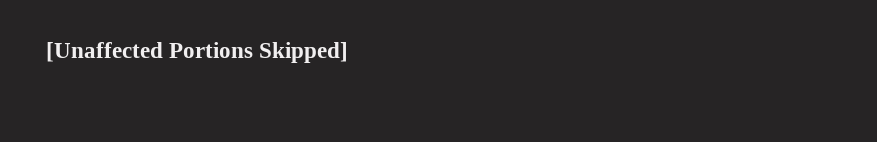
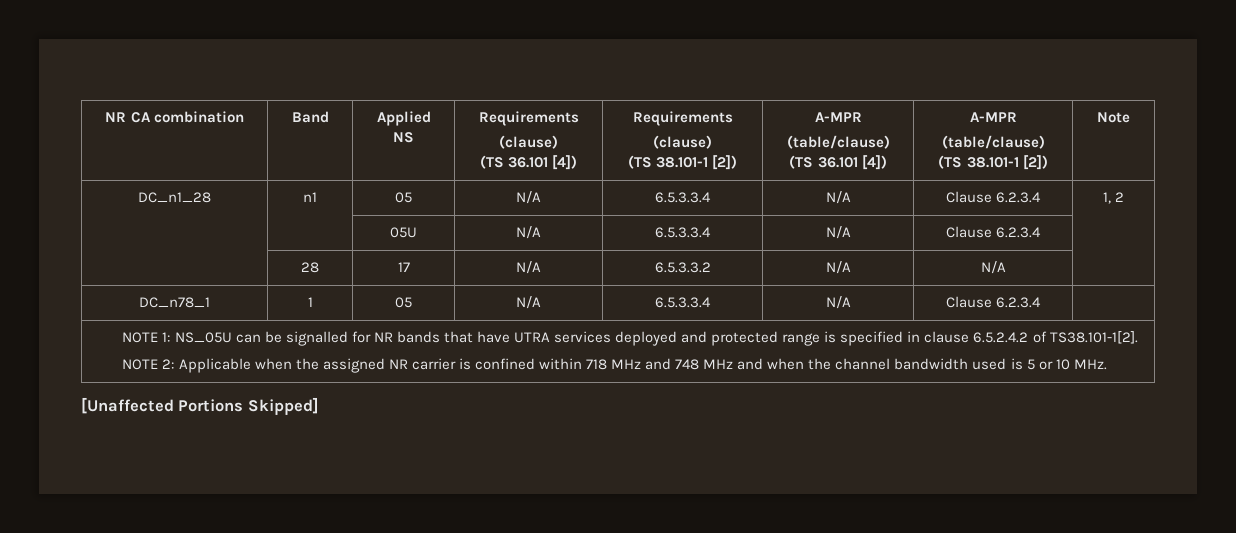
+ NR CA combination | Band | Applied
+ NS | Requirements
+ (clause)
+ (TS 36.101 [4]) | Requirements
+ (clause)
+ (TS 38.101-1 [2]) | A-MPR
+ (table/clause)
+ (TS 36.101 [4]) | A-MPR
+ (table/clause)
+ (TS 38.101-1 [2]) | Note
+ DC_n1_28 | n1 | 05 | N/A | 6.5.3.3.4 | N/A | Clause 6.2.3.4 | 1, 2
+ | | 05U | N/A | 6.5.3.3.4 | N/A | Clause 6.2.3.4 |
+ | 28 | 17 | N/A | 6.5.3.3.2 | N/A | N/A |
+ DC_n78_1 | 1 | 05 | N/A | 6.5.3.3.4 | N/A | Clause 6.2.3.4 |
+ NOTE 1: NS_05U can be signalled for NR bands that have UTRA services deployed and protected range is specified in clause 6.5.2.4.2 of TS38.101-1[2].
+ NOTE 2: Applicable when the assigned NR carrier is confined within 718 MHz and 748 MHz and when the channel bandwidth used is 5 or 10 MHz.

